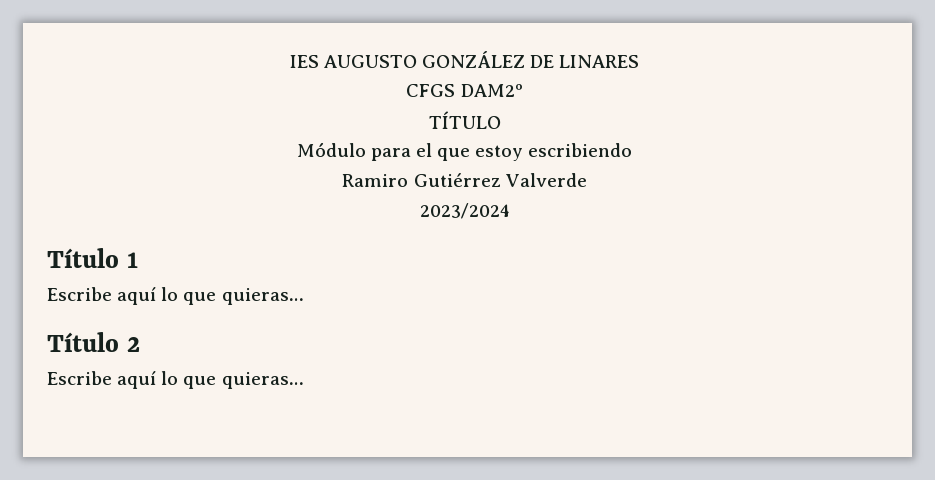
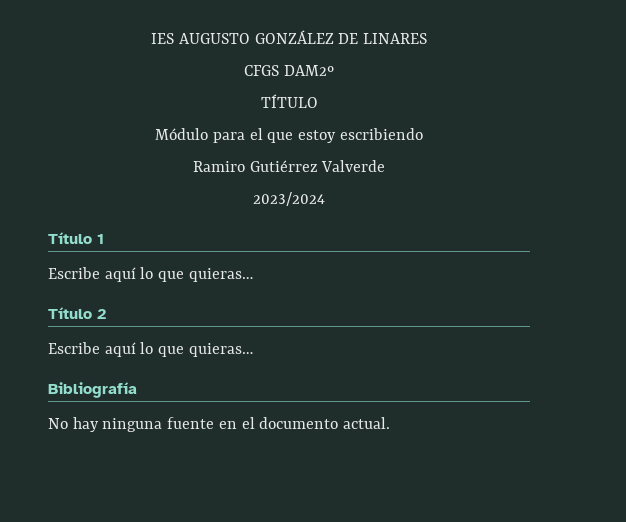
+ Bibliografía
+ No hay ninguna fuente en el documento actual.

